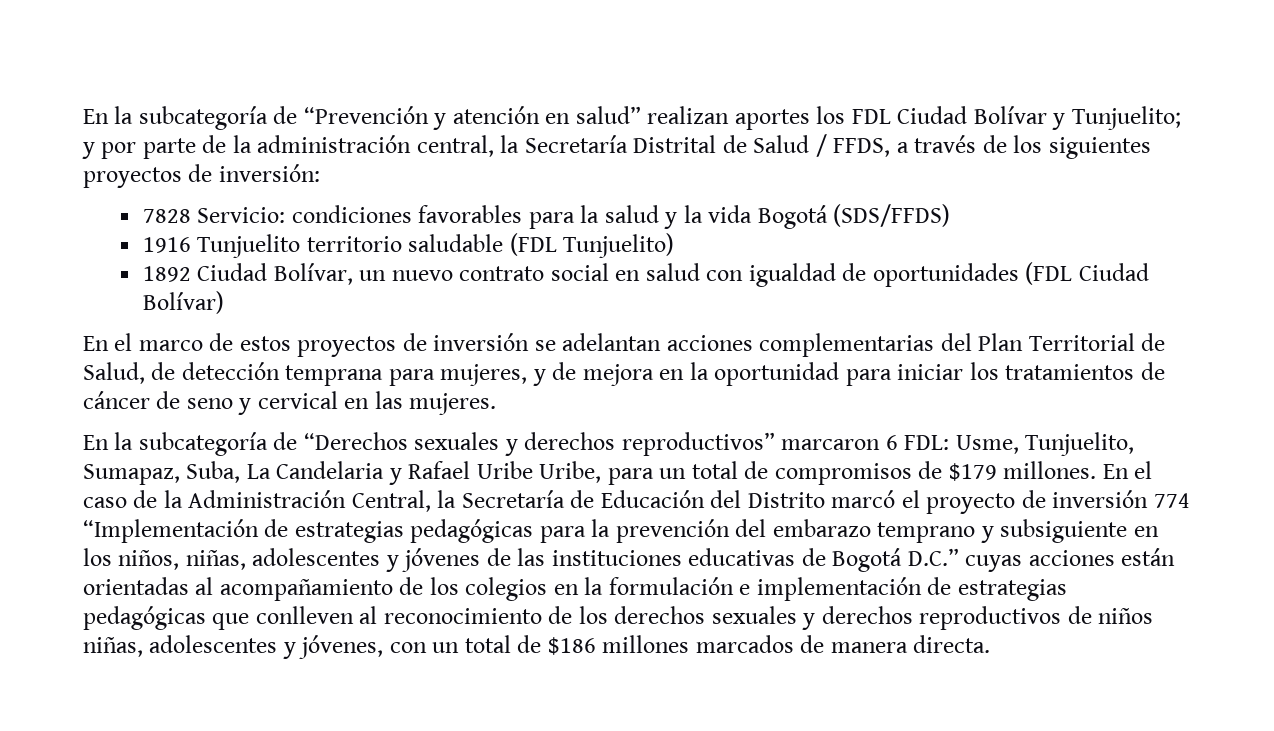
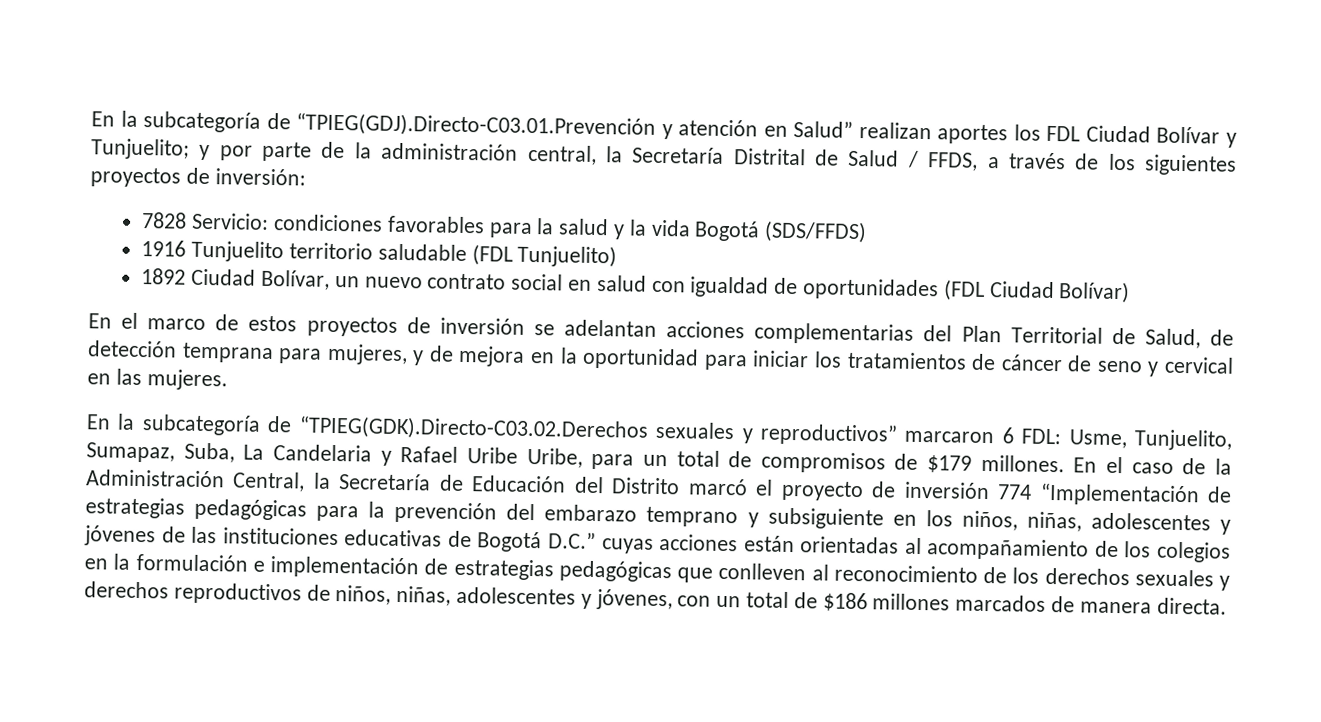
- En la subcategoría de “Prevención y atención en salud” realizan aportes los FDL Ciudad Bolívar y Tunjuelito; y por parte de la administración central, la Secretaría Distrital de Salud / FFDS, a través de los siguientes proyectos de inversión:
+ En la subcategoría de “TPIEG(GDJ).Directo-C03.01.Prevención y atención en Salud” realizan aportes los FDL Ciudad Bolívar y Tunjuelito; y por parte de la administración central, la Secretaría Distrital de Salud / FFDS, a través de los siguientes proyectos de inversión:
- En la subcategoría de “Derechos sexuales y derechos reproductivos” marcaron 6 FDL: Usme, Tunjuelito, Sumapaz, Suba, La Candelaria y Rafael Uribe Uribe, para un total de compromisos de $179 millones.
+ En la subcategoría de “TPIEG(GDK).Directo-C03.02.Derechos sexuales y reproductivos” marcaron 6 FDL: Usme, Tunjuelito, Sumapaz, Suba, La Candelaria y Rafael Uribe Uribe, para un total de compromisos de $179 millones.
- En el caso de la Administración Central, la Secretaría de Educación del Distrito marcó el proyecto de inversión 774 “Implementación de estrategias pedagógicas para la prevención del embarazo temprano y subsiguiente en los niños, niñas, adolescentes y jóvenes de las instituciones educativas de Bogotá D.C.” cuyas acciones están orientadas al acompañamiento de los colegios en la formulación e implementación de estrategias pedagógicas que conlleven al reconocimiento de los derechos sexuales y derechos reproductivos de niños niñas, adolescentes y jóvenes, con un total de $186 millones marcados de manera directa.
+ En el caso de la Administración Central, la Secretaría de Educación del Distrito marcó el proyecto de inversión 774 “Implementación de estrategias pedagógicas para la prevención del embarazo temprano y subsiguiente en los niños, niñas, adolescentes y jóvenes de las instituciones educativas de Bogotá D.C.” cuyas acciones están orientadas al acompañamiento de los colegios en la formulación e implementación de estrategias pedagógicas que conlleven al reconocimiento de los derechos sexuales y derechos reproductivos de niños, niñas, adolescentes y jóvenes, con un total de $186 millones marcados de manera directa.

